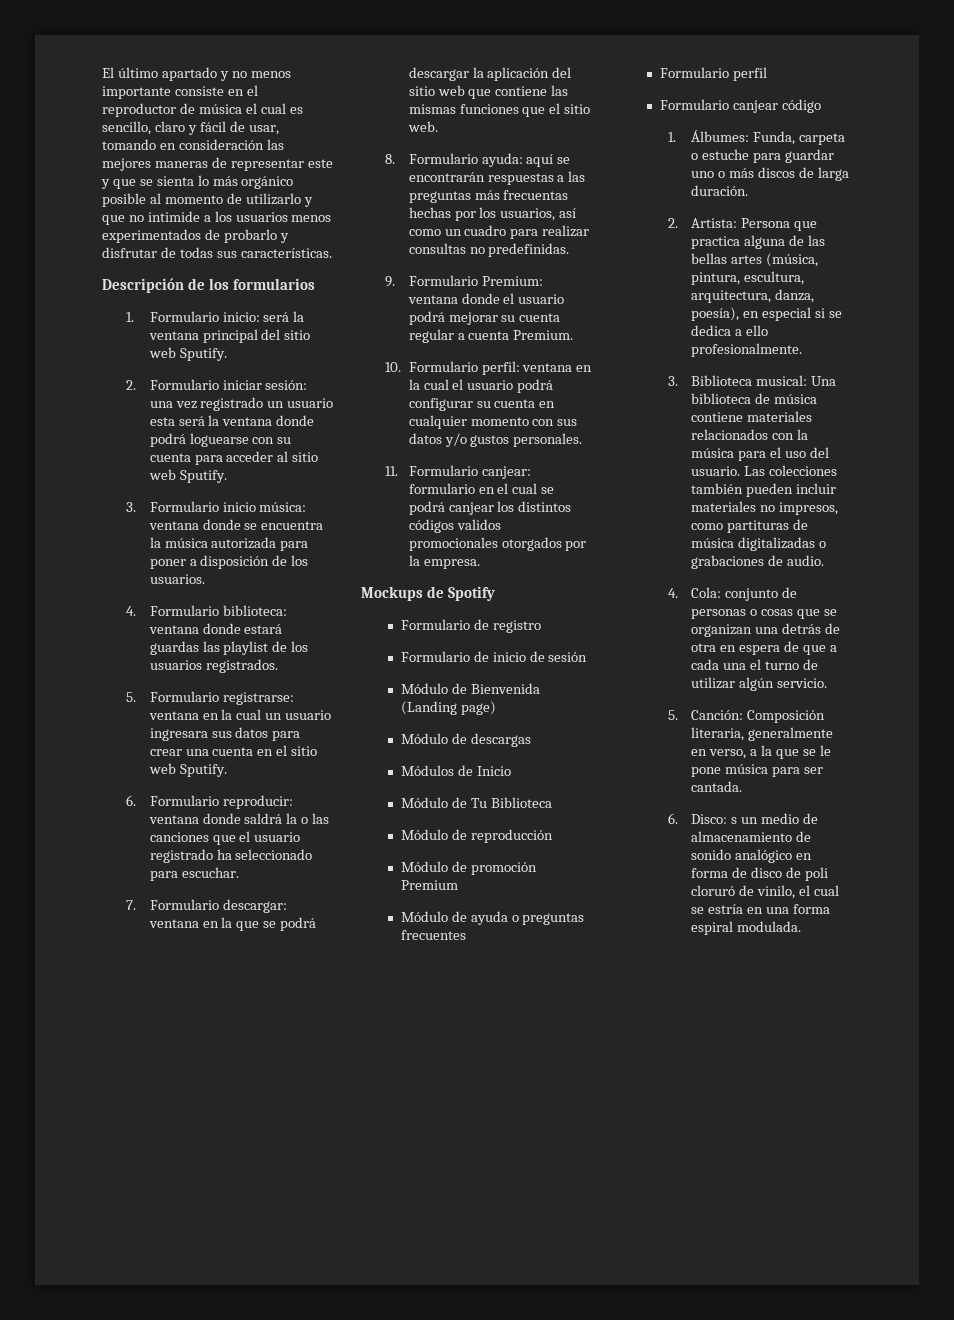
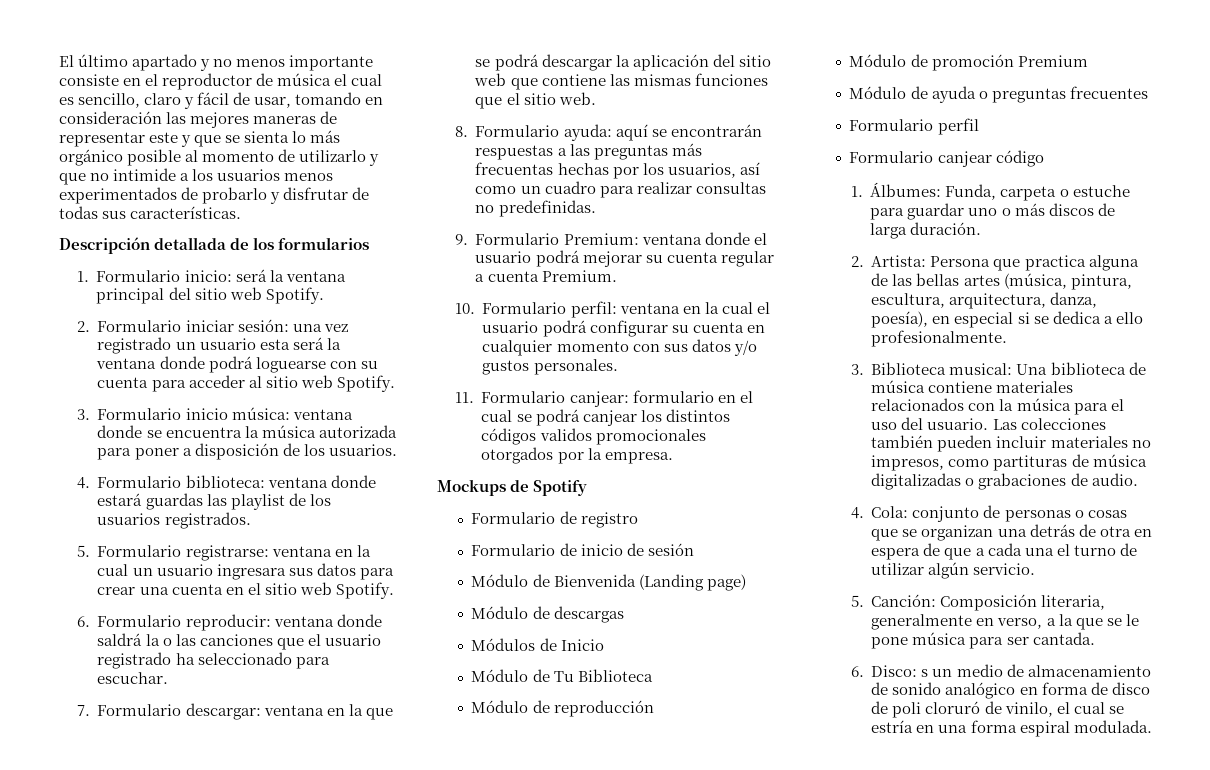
- Descripción de los formularios
+ Descripción detallada de los formularios
- 1. Formulario inicio: será la ventana principal del sitio web Sputify.
+ 1. Formulario inicio: será la ventana principal del sitio web Spotify.
- 2. Formulario iniciar sesión: una vez registrado un usuario esta será la ventana donde podrá loguearse con su cuenta para acceder al sitio web Sputify.
+ 2. Formulario iniciar sesión: una vez registrado un usuario esta será la ventana donde podrá loguearse con su cuenta para acceder al sitio web Spotify.
- 5. Formulario registrarse: ventana en la cual un usuario ingresara sus datos para crear una cuenta en el sitio web Sputify.
+ 5. Formulario registrarse: ventana en la cual un usuario ingresara sus datos para crear una cuenta en el sitio web Spotify.

